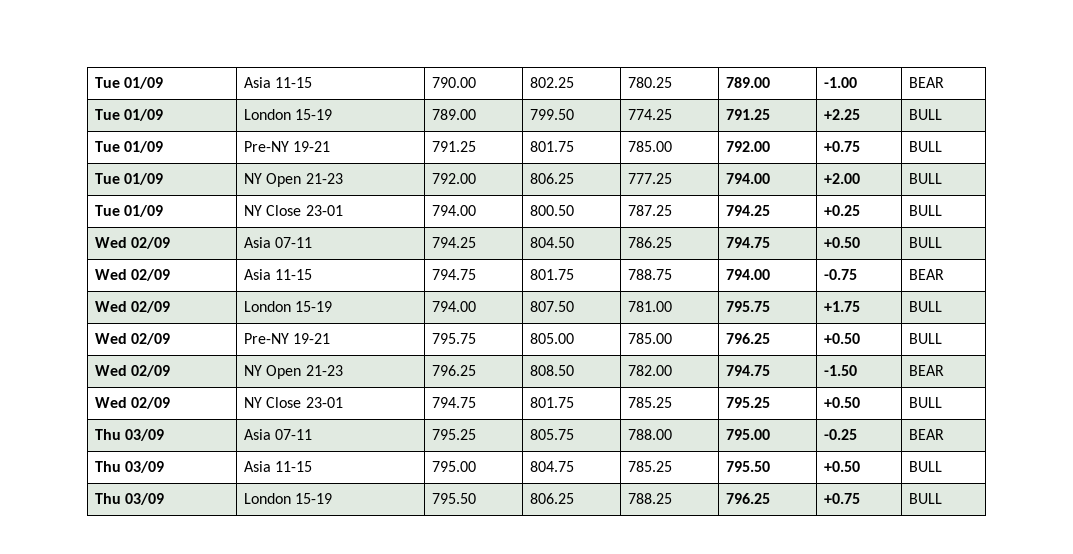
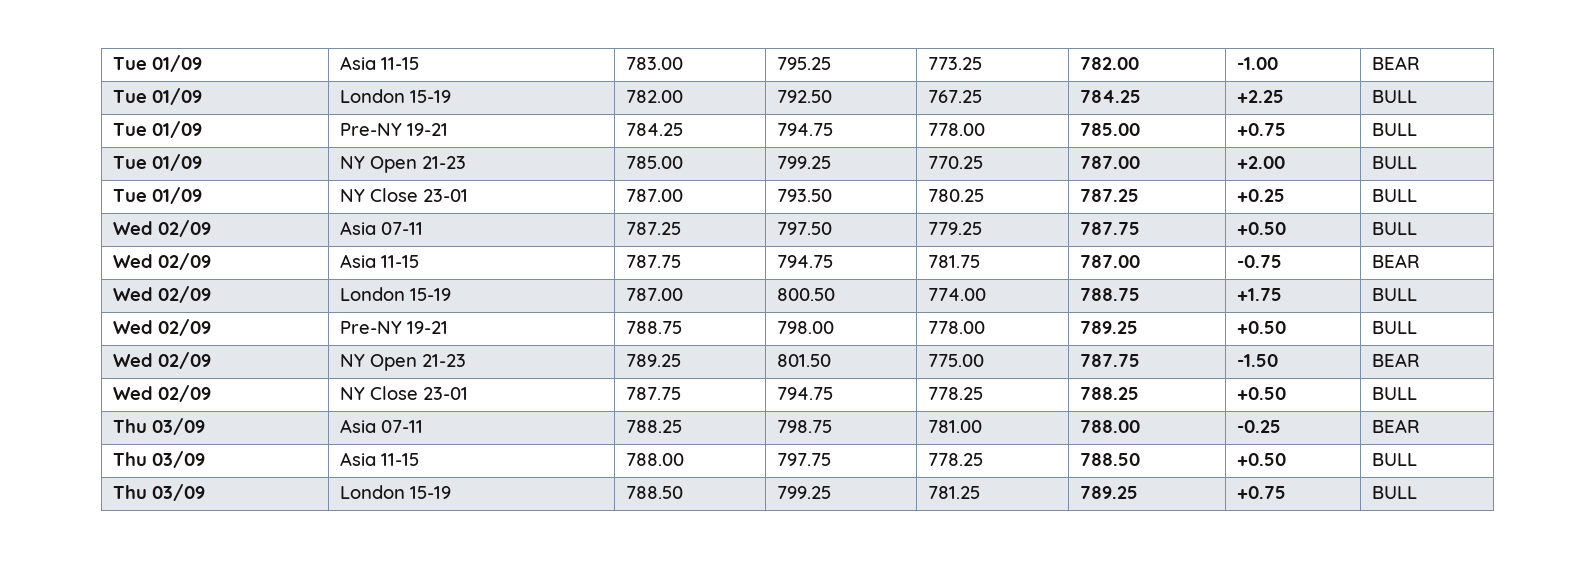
- Tue 01/09 | Asia 11-15 | 790.00 | 802.25 | 780.25 | 789.00 | -1.00 | BEAR
+ Tue 01/09 | Asia 11-15 | 783.00 | 795.25 | 773.25 | 782.00 | -1.00 | BEAR
- Tue 01/09 | London 15-19 | 789.00 | 799.50 | 774.25 | 791.25 | +2.25 | BULL
+ Tue 01/09 | London 15-19 | 782.00 | 792.50 | 767.25 | 784.25 | +2.25 | BULL
- Tue 01/09 | Pre-NY 19-21 | 791.25 | 801.75 | 785.00 | 792.00 | +0.75 | BULL
+ Tue 01/09 | Pre-NY 19-21 | 784.25 | 794.75 | 778.00 | 785.00 | +0.75 | BULL
- Tue 01/09 | NY Open 21-23 | 792.00 | 806.25 | 777.25 | 794.00 | +2.00 | BULL
+ Tue 01/09 | NY Open 21-23 | 785.00 | 799.25 | 770.25 | 787.00 | +2.00 | BULL
- Tue 01/09 | NY Close 23-01 | 794.00 | 800.50 | 787.25 | 794.25 | +0.25 | BULL
+ Tue 01/09 | NY Close 23-01 | 787.00 | 793.50 | 780.25 | 787.25 | +0.25 | BULL
- Wed 02/09 | Asia 07-11 | 794.25 | 804.50 | 786.25 | 794.75 | +0.50 | BULL
+ Wed 02/09 | Asia 07-11 | 787.25 | 797.50 | 779.25 | 787.75 | +0.50 | BULL
- Wed 02/09 | Asia 11-15 | 794.75 | 801.75 | 788.75 | 794.00 | -0.75 | BEAR
+ Wed 02/09 | Asia 11-15 | 787.75 | 794.75 | 781.75 | 787.00 | -0.75 | BEAR
- Wed 02/09 | London 15-19 | 794.00 | 807.50 | 781.00 | 795.75 | +1.75 | BULL
+ Wed 02/09 | London 15-19 | 787.00 | 800.50 | 774.00 | 788.75 | +1.75 | BULL
- Wed 02/09 | Pre-NY 19-21 | 795.75 | 805.00 | 785.00 | 796.25 | +0.50 | BULL
+ Wed 02/09 | Pre-NY 19-21 | 788.75 | 798.00 | 778.00 | 789.25 | +0.50 | BULL
- Wed 02/09 | NY Open 21-23 | 796.25 | 808.50 | 782.00 | 794.75 | -1.50 | BEAR
+ Wed 02/09 | NY Open 21-23 | 789.25 | 801.50 | 775.00 | 787.75 | -1.50 | BEAR
- Wed 02/09 | NY Close 23-01 | 794.75 | 801.75 | 785.25 | 795.25 | +0.50 | BULL
+ Wed 02/09 | NY Close 23-01 | 787.75 | 794.75 | 778.25 | 788.25 | +0.50 | BULL
- Thu 03/09 | Asia 07-11 | 795.25 | 805.75 | 788.00 | 795.00 | -0.25 | BEAR
+ Thu 03/09 | Asia 07-11 | 788.25 | 798.75 | 781.00 | 788.00 | -0.25 | BEAR
- Thu 03/09 | Asia 11-15 | 795.00 | 804.75 | 785.25 | 795.50 | +0.50 | BULL
+ Thu 03/09 | Asia 11-15 | 788.00 | 797.75 | 778.25 | 788.50 | +0.50 | BULL
- Thu 03/09 | London 15-19 | 795.50 | 806.25 | 788.25 | 796.25 | +0.75 | BULL
+ Thu 03/09 | London 15-19 | 788.50 | 799.25 | 781.25 | 789.25 | +0.75 | BULL

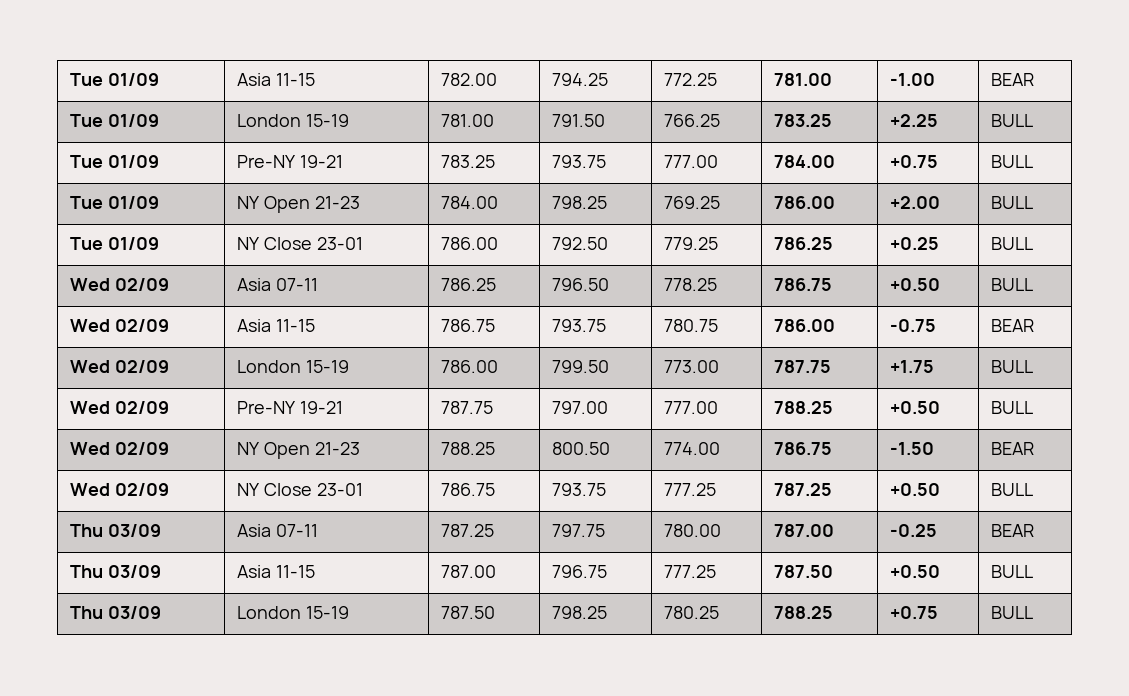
- Tue 01/09 | Asia 11-15 | 783.00 | 795.25 | 773.25 | 782.00 | -1.00 | BEAR
+ Tue 01/09 | Asia 11-15 | 782.00 | 794.25 | 772.25 | 781.00 | -1.00 | BEAR
- Tue 01/09 | London 15-19 | 782.00 | 792.50 | 767.25 | 784.25 | +2.25 | BULL
+ Tue 01/09 | London 15-19 | 781.00 | 791.50 | 766.25 | 783.25 | +2.25 | BULL
- Tue 01/09 | Pre-NY 19-21 | 784.25 | 794.75 | 778.00 | 785.00 | +0.75 | BULL
+ Tue 01/09 | Pre-NY 19-21 | 783.25 | 793.75 | 777.00 | 784.00 | +0.75 | BULL
- Tue 01/09 | NY Open 21-23 | 785.00 | 799.25 | 770.25 | 787.00 | +2.00 | BULL
+ Tue 01/09 | NY Open 21-23 | 784.00 | 798.25 | 769.25 | 786.00 | +2.00 | BULL
- Tue 01/09 | NY Close 23-01 | 787.00 | 793.50 | 780.25 | 787.25 | +0.25 | BULL
+ Tue 01/09 | NY Close 23-01 | 786.00 | 792.50 | 779.25 | 786.25 | +0.25 | BULL
- Wed 02/09 | Asia 07-11 | 787.25 | 797.50 | 779.25 | 787.75 | +0.50 | BULL
+ Wed 02/09 | Asia 07-11 | 786.25 | 796.50 | 778.25 | 786.75 | +0.50 | BULL
- Wed 02/09 | Asia 11-15 | 787.75 | 794.75 | 781.75 | 787.00 | -0.75 | BEAR
+ Wed 02/09 | Asia 11-15 | 786.75 | 793.75 | 780.75 | 786.00 | -0.75 | BEAR
- Wed 02/09 | London 15-19 | 787.00 | 800.50 | 774.00 | 788.75 | +1.75 | BULL
+ Wed 02/09 | London 15-19 | 786.00 | 799.50 | 773.00 | 787.75 | +1.75 | BULL
- Wed 02/09 | Pre-NY 19-21 | 788.75 | 798.00 | 778.00 | 789.25 | +0.50 | BULL
+ Wed 02/09 | Pre-NY 19-21 | 787.75 | 797.00 | 777.00 | 788.25 | +0.50 | BULL
- Wed 02/09 | NY Open 21-23 | 789.25 | 801.50 | 775.00 | 787.75 | -1.50 | BEAR
+ Wed 02/09 | NY Open 21-23 | 788.25 | 800.50 | 774.00 | 786.75 | -1.50 | BEAR
- Wed 02/09 | NY Close 23-01 | 787.75 | 794.75 | 778.25 | 788.25 | +0.50 | BULL
+ Wed 02/09 | NY Close 23-01 | 786.75 | 793.75 | 777.25 | 787.25 | +0.50 | BULL
- Thu 03/09 | Asia 07-11 | 788.25 | 798.75 | 781.00 | 788.00 | -0.25 | BEAR
+ Thu 03/09 | Asia 07-11 | 787.25 | 797.75 | 780.00 | 787.00 | -0.25 | BEAR
- Thu 03/09 | Asia 11-15 | 788.00 | 797.75 | 778.25 | 788.50 | +0.50 | BULL
+ Thu 03/09 | Asia 11-15 | 787.00 | 796.75 | 777.25 | 787.50 | +0.50 | BULL
- Thu 03/09 | London 15-19 | 788.50 | 799.25 | 781.25 | 789.25 | +0.75 | BULL
+ Thu 03/09 | London 15-19 | 787.50 | 798.25 | 780.25 | 788.25 | +0.75 | BULL

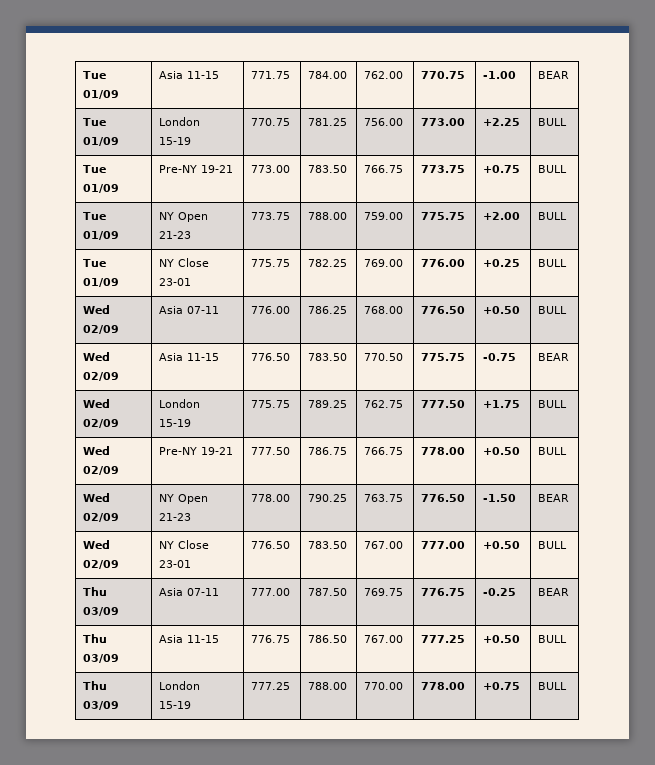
- Tue 01/09 | Asia 11-15 | 782.00 | 794.25 | 772.25 | 781.00 | -1.00 | BEAR
+ Tue 01/09 | Asia 11-15 | 771.75 | 784.00 | 762.00 | 770.75 | -1.00 | BEAR
- Tue 01/09 | London 15-19 | 781.00 | 791.50 | 766.25 | 783.25 | +2.25 | BULL
+ Tue 01/09 | London 15-19 | 770.75 | 781.25 | 756.00 | 773.00 | +2.25 | BULL
- Tue 01/09 | Pre-NY 19-21 | 783.25 | 793.75 | 777.00 | 784.00 | +0.75 | BULL
+ Tue 01/09 | Pre-NY 19-21 | 773.00 | 783.50 | 766.75 | 773.75 | +0.75 | BULL
- Tue 01/09 | NY Open 21-23 | 784.00 | 798.25 | 769.25 | 786.00 | +2.00 | BULL
+ Tue 01/09 | NY Open 21-23 | 773.75 | 788.00 | 759.00 | 775.75 | +2.00 | BULL
- Tue 01/09 | NY Close 23-01 | 786.00 | 792.50 | 779.25 | 786.25 | +0.25 | BULL
+ Tue 01/09 | NY Close 23-01 | 775.75 | 782.25 | 769.00 | 776.00 | +0.25 | BULL
- Wed 02/09 | Asia 07-11 | 786.25 | 796.50 | 778.25 | 786.75 | +0.50 | BULL
+ Wed 02/09 | Asia 07-11 | 776.00 | 786.25 | 768.00 | 776.50 | +0.50 | BULL
- Wed 02/09 | Asia 11-15 | 786.75 | 793.75 | 780.75 | 786.00 | -0.75 | BEAR
+ Wed 02/09 | Asia 11-15 | 776.50 | 783.50 | 770.50 | 775.75 | -0.75 | BEAR
- Wed 02/09 | London 15-19 | 786.00 | 799.50 | 773.00 | 787.75 | +1.75 | BULL
+ Wed 02/09 | London 15-19 | 775.75 | 789.25 | 762.75 | 777.50 | +1.75 | BULL
- Wed 02/09 | Pre-NY 19-21 | 787.75 | 797.00 | 777.00 | 788.25 | +0.50 | BULL
+ Wed 02/09 | Pre-NY 19-21 | 777.50 | 786.75 | 766.75 | 778.00 | +0.50 | BULL
- Wed 02/09 | NY Open 21-23 | 788.25 | 800.50 | 774.00 | 786.75 | -1.50 | BEAR
+ Wed 02/09 | NY Open 21-23 | 778.00 | 790.25 | 763.75 | 776.50 | -1.50 | BEAR
- Wed 02/09 | NY Close 23-01 | 786.75 | 793.75 | 777.25 | 787.25 | +0.50 | BULL
+ Wed 02/09 | NY Close 23-01 | 776.50 | 783.50 | 767.00 | 777.00 | +0.50 | BULL
- Thu 03/09 | Asia 07-11 | 787.25 | 797.75 | 780.00 | 787.00 | -0.25 | BEAR
+ Thu 03/09 | Asia 07-11 | 777.00 | 787.50 | 769.75 | 776.75 | -0.25 | BEAR
- Thu 03/09 | Asia 11-15 | 787.00 | 796.75 | 777.25 | 787.50 | +0.50 | BULL
+ Thu 03/09 | Asia 11-15 | 776.75 | 786.50 | 767.00 | 777.25 | +0.50 | BULL
- Thu 03/09 | London 15-19 | 787.50 | 798.25 | 780.25 | 788.25 | +0.75 | BULL
+ Thu 03/09 | London 15-19 | 777.25 | 788.00 | 770.00 | 778.00 | +0.75 | BULL

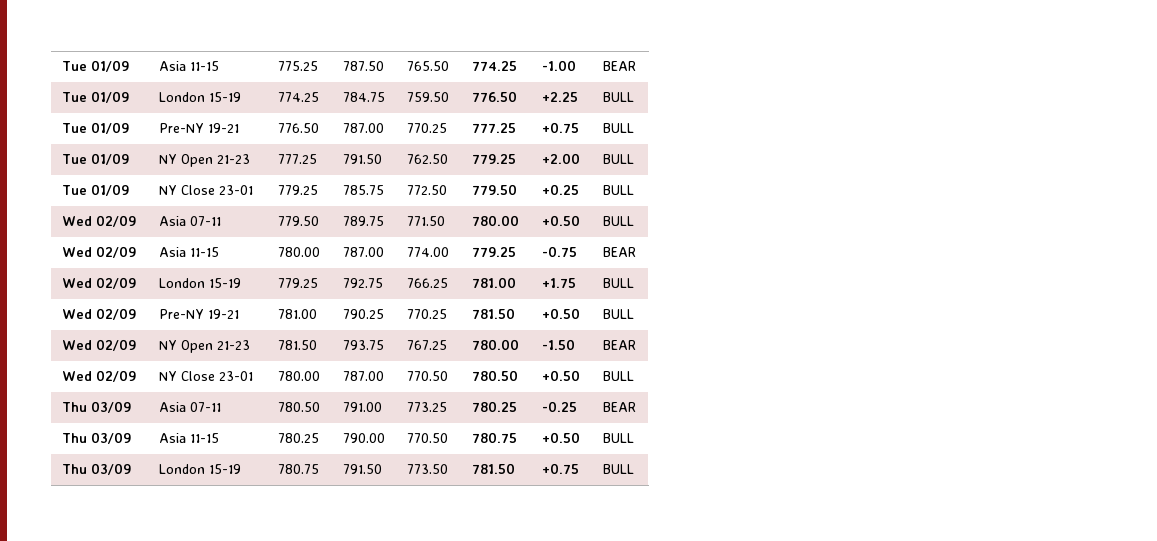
- Tue 01/09 | Asia 11-15 | 771.75 | 784.00 | 762.00 | 770.75 | -1.00 | BEAR
+ Tue 01/09 | Asia 11-15 | 775.25 | 787.50 | 765.50 | 774.25 | -1.00 | BEAR
- Tue 01/09 | London 15-19 | 770.75 | 781.25 | 756.00 | 773.00 | +2.25 | BULL
+ Tue 01/09 | London 15-19 | 774.25 | 784.75 | 759.50 | 776.50 | +2.25 | BULL
- Tue 01/09 | Pre-NY 19-21 | 773.00 | 783.50 | 766.75 | 773.75 | +0.75 | BULL
+ Tue 01/09 | Pre-NY 19-21 | 776.50 | 787.00 | 770.25 | 777.25 | +0.75 | BULL
- Tue 01/09 | NY Open 21-23 | 773.75 | 788.00 | 759.00 | 775.75 | +2.00 | BULL
+ Tue 01/09 | NY Open 21-23 | 777.25 | 791.50 | 762.50 | 779.25 | +2.00 | BULL
- Tue 01/09 | NY Close 23-01 | 775.75 | 782.25 | 769.00 | 776.00 | +0.25 | BULL
+ Tue 01/09 | NY Close 23-01 | 779.25 | 785.75 | 772.50 | 779.50 | +0.25 | BULL
- Wed 02/09 | Asia 07-11 | 776.00 | 786.25 | 768.00 | 776.50 | +0.50 | BULL
+ Wed 02/09 | Asia 07-11 | 779.50 | 789.75 | 771.50 | 780.00 | +0.50 | BULL
- Wed 02/09 | Asia 11-15 | 776.50 | 783.50 | 770.50 | 775.75 | -0.75 | BEAR
+ Wed 02/09 | Asia 11-15 | 780.00 | 787.00 | 774.00 | 779.25 | -0.75 | BEAR
- Wed 02/09 | London 15-19 | 775.75 | 789.25 | 762.75 | 777.50 | +1.75 | BULL
+ Wed 02/09 | London 15-19 | 779.25 | 792.75 | 766.25 | 781.00 | +1.75 | BULL
- Wed 02/09 | Pre-NY 19-21 | 777.50 | 786.75 | 766.75 | 778.00 | +0.50 | BULL
+ Wed 02/09 | Pre-NY 19-21 | 781.00 | 790.25 | 770.25 | 781.50 | +0.50 | BULL
- Wed 02/09 | NY Open 21-23 | 778.00 | 790.25 | 763.75 | 776.50 | -1.50 | BEAR
+ Wed 02/09 | NY Open 21-23 | 781.50 | 793.75 | 767.25 | 780.00 | -1.50 | BEAR
- Wed 02/09 | NY Close 23-01 | 776.50 | 783.50 | 767.00 | 777.00 | +0.50 | BULL
+ Wed 02/09 | NY Close 23-01 | 780.00 | 787.00 | 770.50 | 780.50 | +0.50 | BULL
- Thu 03/09 | Asia 07-11 | 777.00 | 787.50 | 769.75 | 776.75 | -0.25 | BEAR
+ Thu 03/09 | Asia 07-11 | 780.50 | 791.00 | 773.25 | 780.25 | -0.25 | BEAR
- Thu 03/09 | Asia 11-15 | 776.75 | 786.50 | 767.00 | 777.25 | +0.50 | BULL
+ Thu 03/09 | Asia 11-15 | 780.25 | 790.00 | 770.50 | 780.75 | +0.50 | BULL
- Thu 03/09 | London 15-19 | 777.25 | 788.00 | 770.00 | 778.00 | +0.75 | BULL
+ Thu 03/09 | London 15-19 | 780.75 | 791.50 | 773.50 | 781.50 | +0.75 | BULL

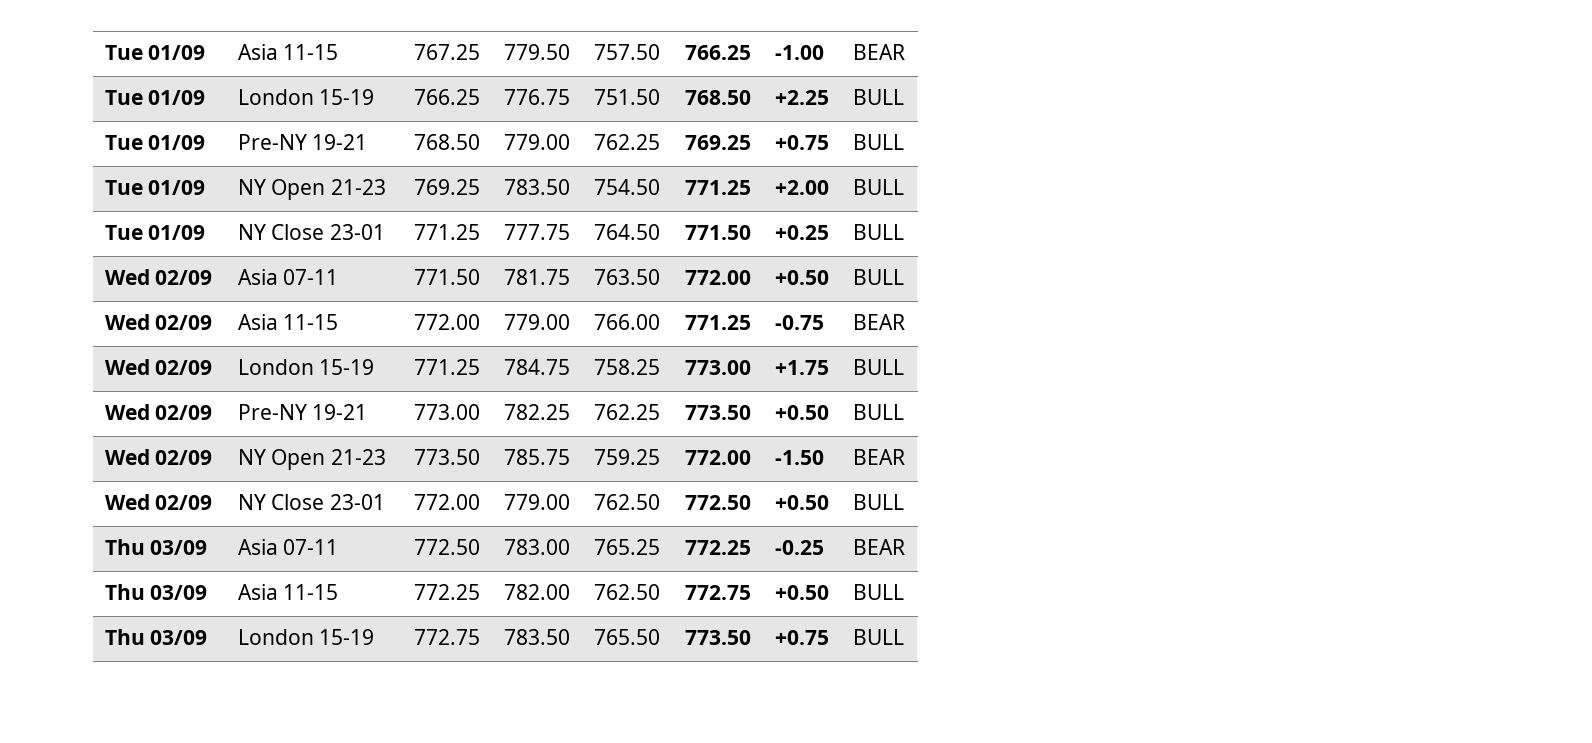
- Tue 01/09 | Asia 11-15 | 775.25 | 787.50 | 765.50 | 774.25 | -1.00 | BEAR
+ Tue 01/09 | Asia 11-15 | 767.25 | 779.50 | 757.50 | 766.25 | -1.00 | BEAR
- Tue 01/09 | London 15-19 | 774.25 | 784.75 | 759.50 | 776.50 | +2.25 | BULL
+ Tue 01/09 | London 15-19 | 766.25 | 776.75 | 751.50 | 768.50 | +2.25 | BULL
- Tue 01/09 | Pre-NY 19-21 | 776.50 | 787.00 | 770.25 | 777.25 | +0.75 | BULL
+ Tue 01/09 | Pre-NY 19-21 | 768.50 | 779.00 | 762.25 | 769.25 | +0.75 | BULL
- Tue 01/09 | NY Open 21-23 | 777.25 | 791.50 | 762.50 | 779.25 | +2.00 | BULL
+ Tue 01/09 | NY Open 21-23 | 769.25 | 783.50 | 754.50 | 771.25 | +2.00 | BULL
- Tue 01/09 | NY Close 23-01 | 779.25 | 785.75 | 772.50 | 779.50 | +0.25 | BULL
+ Tue 01/09 | NY Close 23-01 | 771.25 | 777.75 | 764.50 | 771.50 | +0.25 | BULL
- Wed 02/09 | Asia 07-11 | 779.50 | 789.75 | 771.50 | 780.00 | +0.50 | BULL
+ Wed 02/09 | Asia 07-11 | 771.50 | 781.75 | 763.50 | 772.00 | +0.50 | BULL
- Wed 02/09 | Asia 11-15 | 780.00 | 787.00 | 774.00 | 779.25 | -0.75 | BEAR
+ Wed 02/09 | Asia 11-15 | 772.00 | 779.00 | 766.00 | 771.25 | -0.75 | BEAR
- Wed 02/09 | London 15-19 | 779.25 | 792.75 | 766.25 | 781.00 | +1.75 | BULL
+ Wed 02/09 | London 15-19 | 771.25 | 784.75 | 758.25 | 773.00 | +1.75 | BULL
- Wed 02/09 | Pre-NY 19-21 | 781.00 | 790.25 | 770.25 | 781.50 | +0.50 | BULL
+ Wed 02/09 | Pre-NY 19-21 | 773.00 | 782.25 | 762.25 | 773.50 | +0.50 | BULL
- Wed 02/09 | NY Open 21-23 | 781.50 | 793.75 | 767.25 | 780.00 | -1.50 | BEAR
+ Wed 02/09 | NY Open 21-23 | 773.50 | 785.75 | 759.25 | 772.00 | -1.50 | BEAR
- Wed 02/09 | NY Close 23-01 | 780.00 | 787.00 | 770.50 | 780.50 | +0.50 | BULL
+ Wed 02/09 | NY Close 23-01 | 772.00 | 779.00 | 762.50 | 772.50 | +0.50 | BULL
- Thu 03/09 | Asia 07-11 | 780.50 | 791.00 | 773.25 | 780.25 | -0.25 | BEAR
+ Thu 03/09 | Asia 07-11 | 772.50 | 783.00 | 765.25 | 772.25 | -0.25 | BEAR
- Thu 03/09 | Asia 11-15 | 780.25 | 790.00 | 770.50 | 780.75 | +0.50 | BULL
+ Thu 03/09 | Asia 11-15 | 772.25 | 782.00 | 762.50 | 772.75 | +0.50 | BULL
- Thu 03/09 | London 15-19 | 780.75 | 791.50 | 773.50 | 781.50 | +0.75 | BULL
+ Thu 03/09 | London 15-19 | 772.75 | 783.50 | 765.50 | 773.50 | +0.75 | BULL

